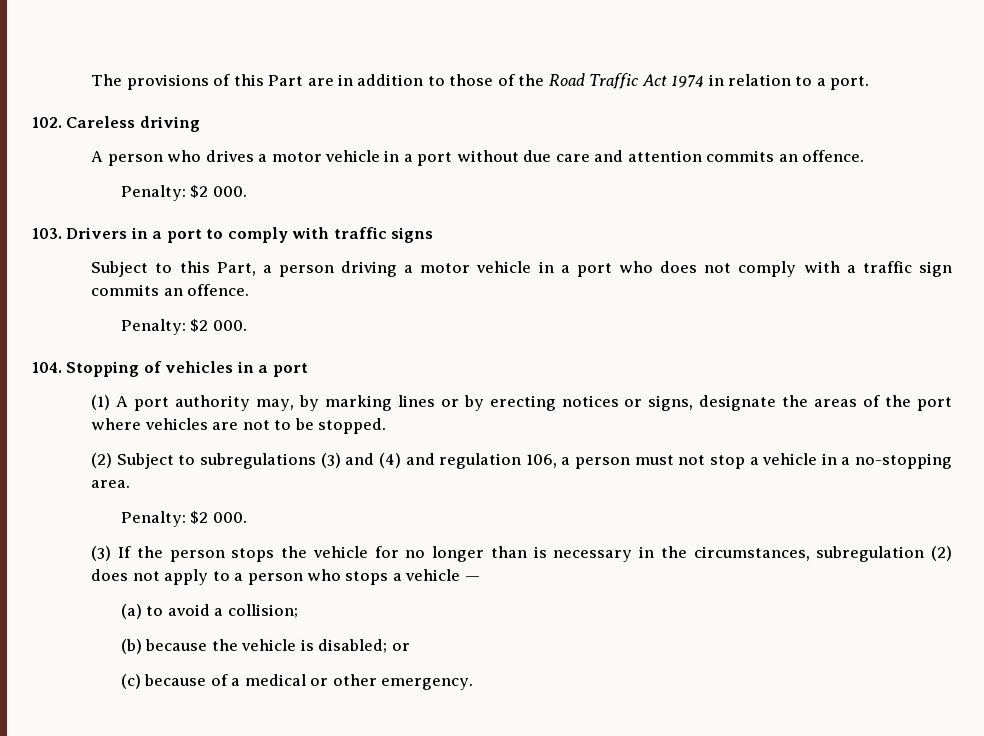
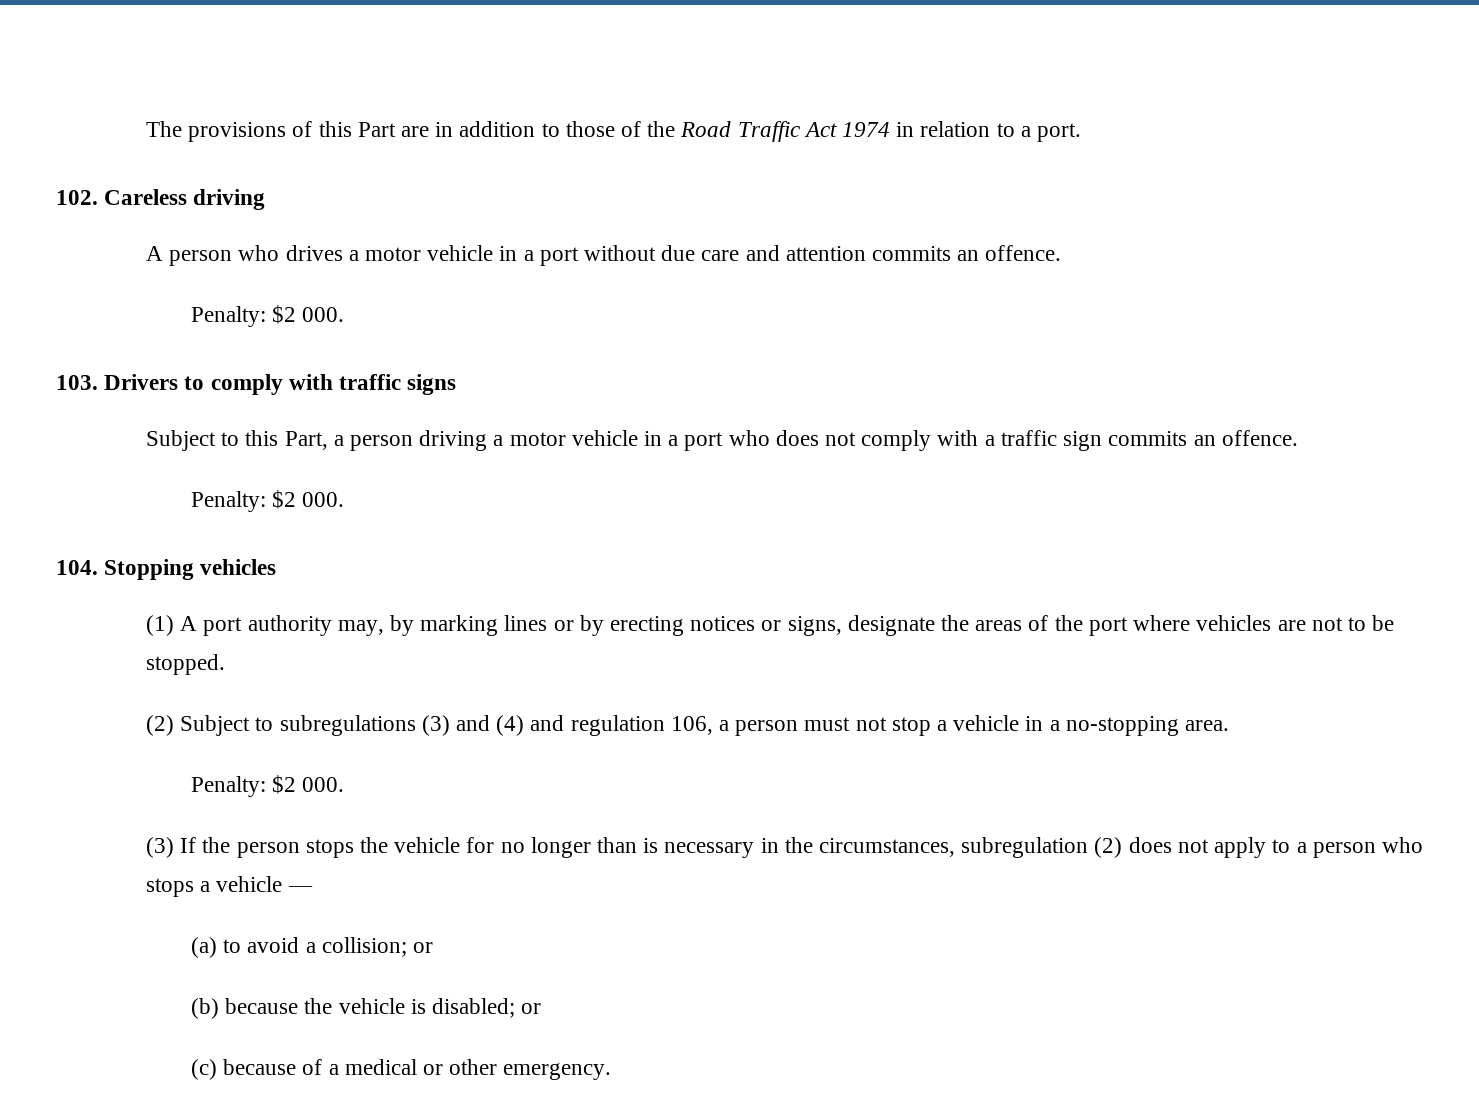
- 103. Drivers in a port to comply with traffic signs
+ 103. Drivers to comply with traffic signs
- 104. Stopping of vehicles in a port
+ 104. Stopping vehicles
- (a) to avoid a collision;
+ (a) to avoid a collision; or

